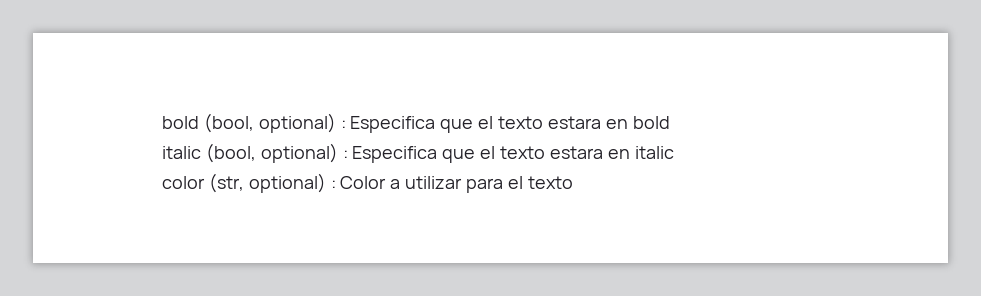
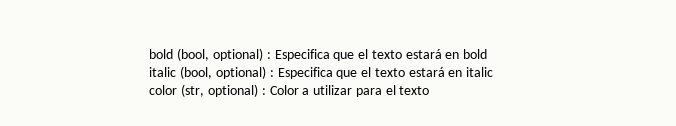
- bold (bool, optional) : Especifica que el texto estara en bold
+ bold (bool, optional) : Especifica que el texto estará en bold
- italic (bool, optional) : Especifica que el texto estara en italic
+ italic (bool, optional) : Especifica que el texto estará en italic

